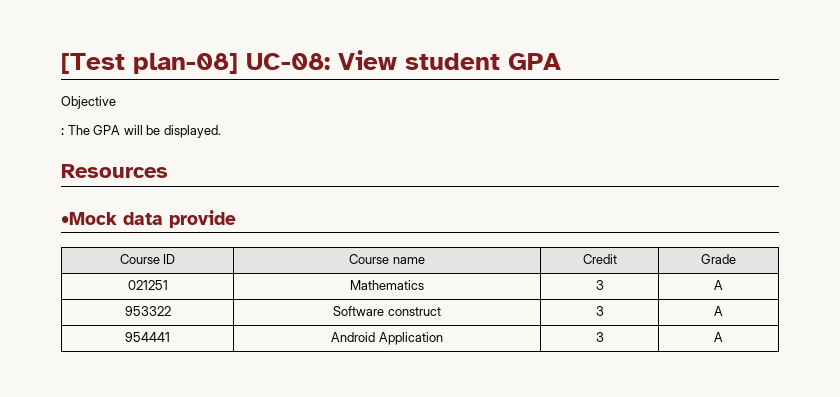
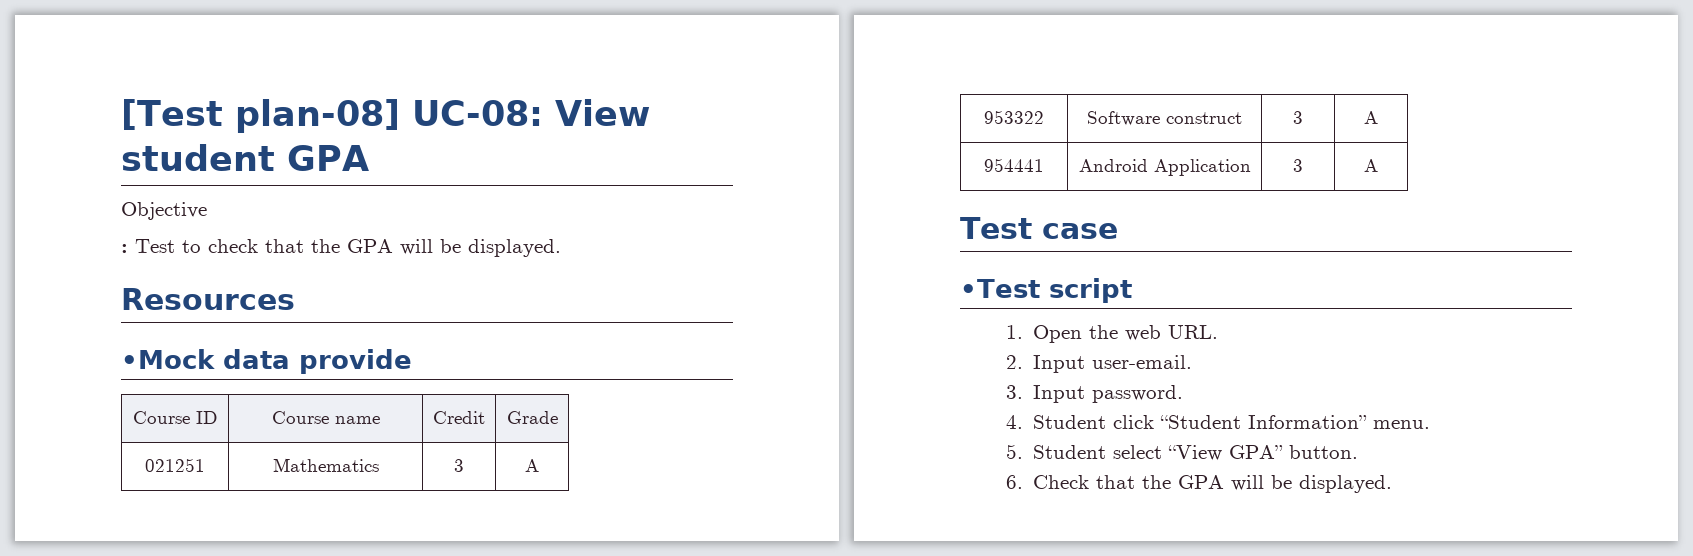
- : The GPA will be displayed.
+ : Test to check that the GPA will be displayed.
+ Test case
+ •Test script
+ 1. Open the web URL.
+ 2. Input user-email.
+ 3. Input password.
+ 4. Student click “Student Information” menu.
+ 5. Student select “View GPA” button.
+ 6. Check that the GPA will be displayed.

